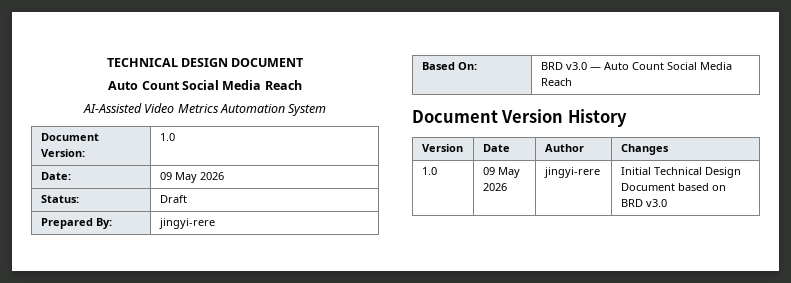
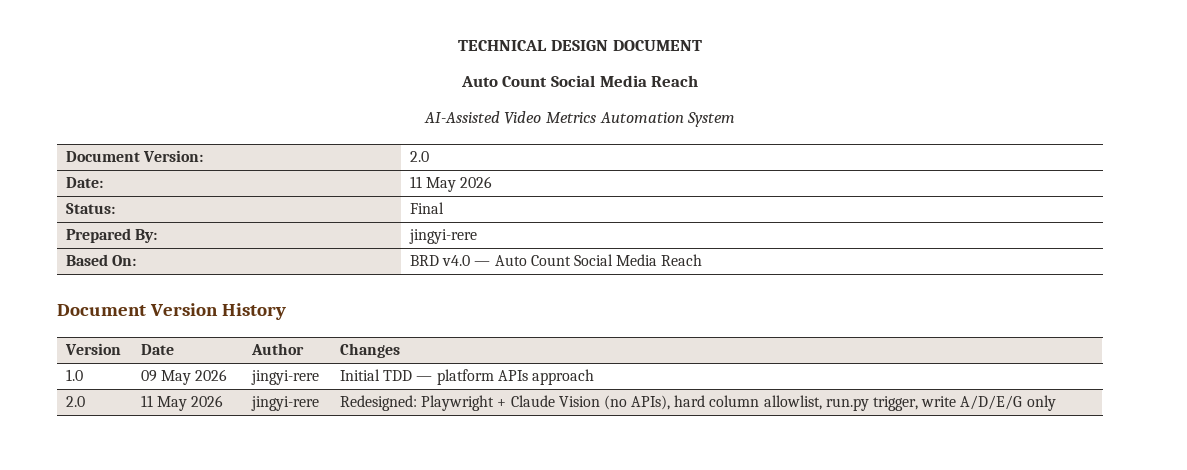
- Document Version: | 1.0
+ Document Version: | 2.0
- Date: | 09 May 2026
+ Date: | 11 May 2026
- Status: | Draft
+ Status: | Final
- Based On: | BRD v3.0 — Auto Count Social Media Reach
+ Based On: | BRD v4.0 — Auto Count Social Media Reach
- 1.0 | 09 May 2026 | jingyi-rere | Initial Technical Design Document based on BRD v3.0
+ 1.0 | 09 May 2026 | jingyi-rere | Initial TDD — platform APIs approach
+ 2.0 | 11 May 2026 | jingyi-rere | Redesigned: Playwright + Claude Vision (no APIs), hard column allowlist, run.py trigger, write A/D/E/G only

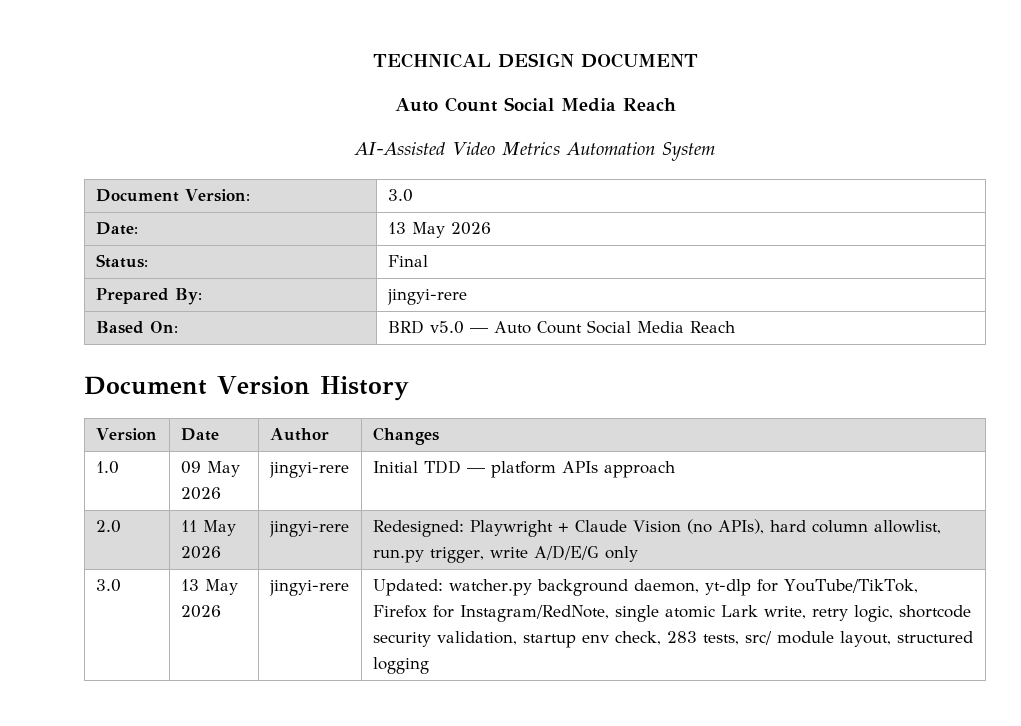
- Document Version: | 2.0
+ Document Version: | 3.0
- Date: | 11 May 2026
+ Date: | 13 May 2026
- Based On: | BRD v4.0 — Auto Count Social Media Reach
+ Based On: | BRD v5.0 — Auto Count Social Media Reach
+ 3.0 | 13 May 2026 | jingyi-rere | Updated: watcher.py background daemon, yt-dlp for YouTube/TikTok, Firefox for Instagram/RedNote, single atomic Lark write, retry logic, shortcode security validation, startup env check, 283 tests, src/ module layout, structured logging

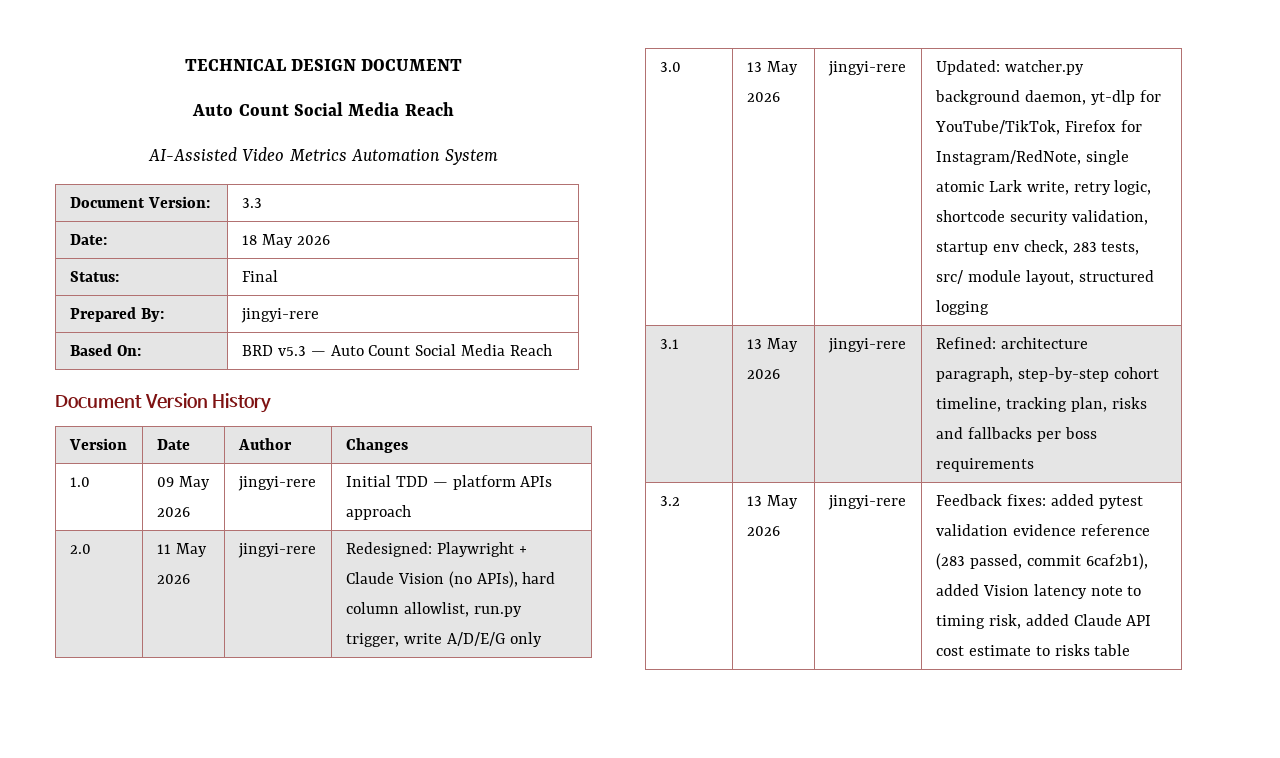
- Document Version: | 3.0
+ Document Version: | 3.3
- Date: | 13 May 2026
+ Date: | 18 May 2026
- Based On: | BRD v5.0 — Auto Count Social Media Reach
+ Based On: | BRD v5.3 — Auto Count Social Media Reach
+ 3.1 | 13 May 2026 | jingyi-rere | Refined: architecture paragraph, step-by-step cohort timeline, tracking plan, risks and fallbacks per boss requirements
+ 3.2 | 13 May 2026 | jingyi-rere | Feedback fixes: added pytest validation evidence reference (283 passed, commit 6caf2b1), added Vision latency note to timing risk, added Claude API cost estimate to risks table

